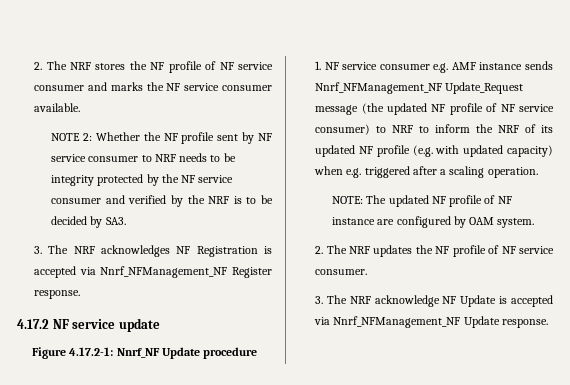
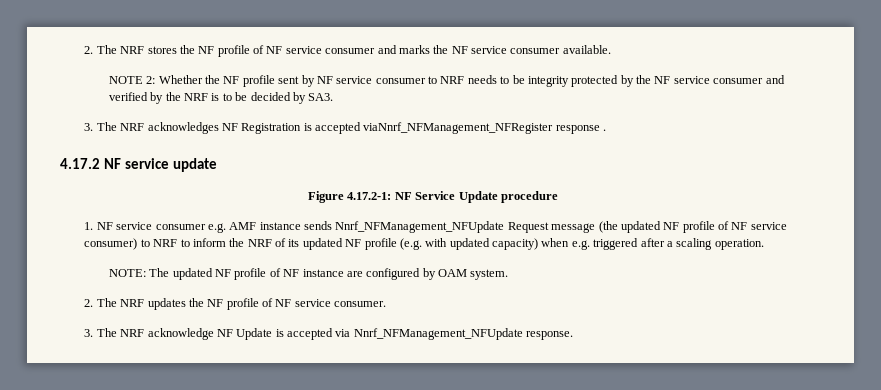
- 3. The NRF acknowledges NF Registration is accepted via Nnrf_NFManagement_NF Register response.
+ 3. The NRF acknowledges NF Registration is accepted viaNnrf_NFManagement_NFRegister response .
- Figure 4.17.2-1: Nnrf_NF Update procedure
+ Figure 4.17.2-1: NF Service Update procedure
- 1. NF service consumer e.g. AMF instance sends Nnrf_NFManagement_NF Update_Request message (the updated NF profile of NF service consumer) to NRF to inform the NRF of its updated NF profile (e.g. with updated capacity) when e.g. triggered after a scaling operation.
+ 1. NF service consumer e.g. AMF instance sends Nnrf_NFManagement_NFUpdate Request message (the updated NF profile of NF service consumer) to NRF to inform the NRF of its updated NF profile (e.g. with updated capacity) when e.g. triggered after a scaling operation.
- 3. The NRF acknowledge NF Update is accepted via Nnrf_NFManagement_NF Update response.
+ 3. The NRF acknowledge NF Update is accepted via Nnrf_NFManagement_NFUpdate response.

